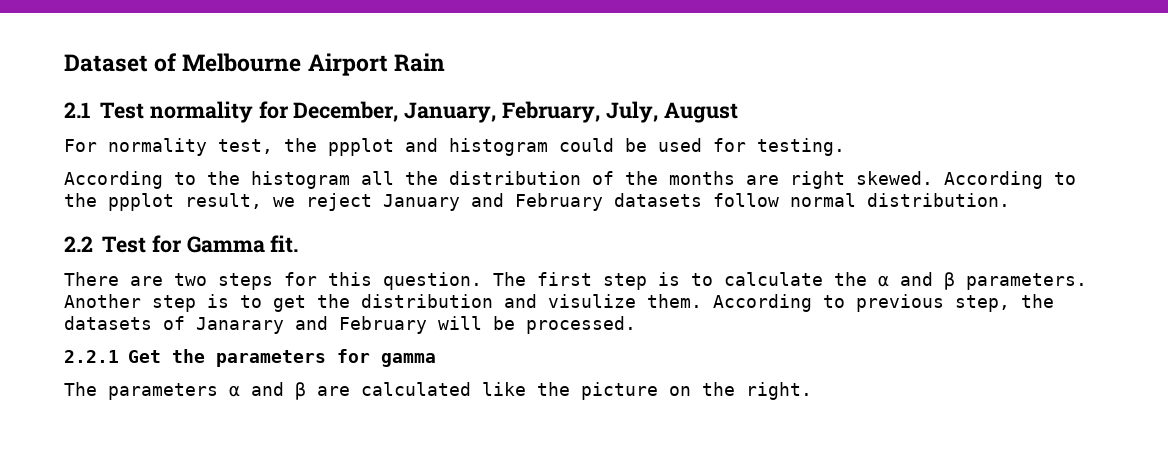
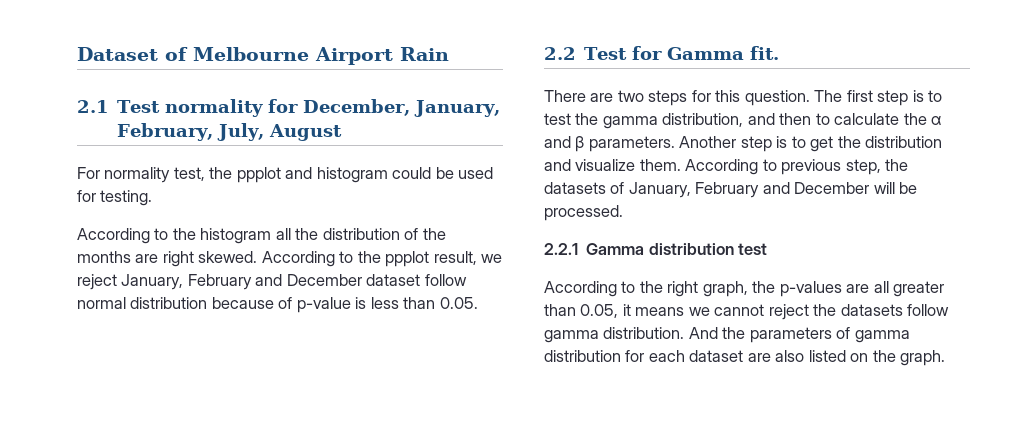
- According to the ppplot result, we reject January and February datasets follow normal distribution.
+ According to the ppplot result, we reject January, February and December dataset follow normal distribution because of p-value is less than 0.05.
- The first step is to calculate the α and β parameters.
+ The first step is to test the gamma distribution, and then to calculate the α and β parameters.
- Another step is to get the distribution and visulize them.
+ Another step is to get the distribution and visualize them.
- According to previous step, the datasets of Janarary and February will be processed.
+ According to previous step, the datasets of January, February and December will be processed.
- 2.2.1 Get the parameters for gamma
- The parameters α and β are calculated like the picture on the right.
+ 2.2.1 Gamma distribution test
+ According to the right graph, the p-values are all greater than 0.05, it means we cannot reject the datasets follow gamma distribution. And the parameters of gamma distribution for each dataset are also listed on the graph.

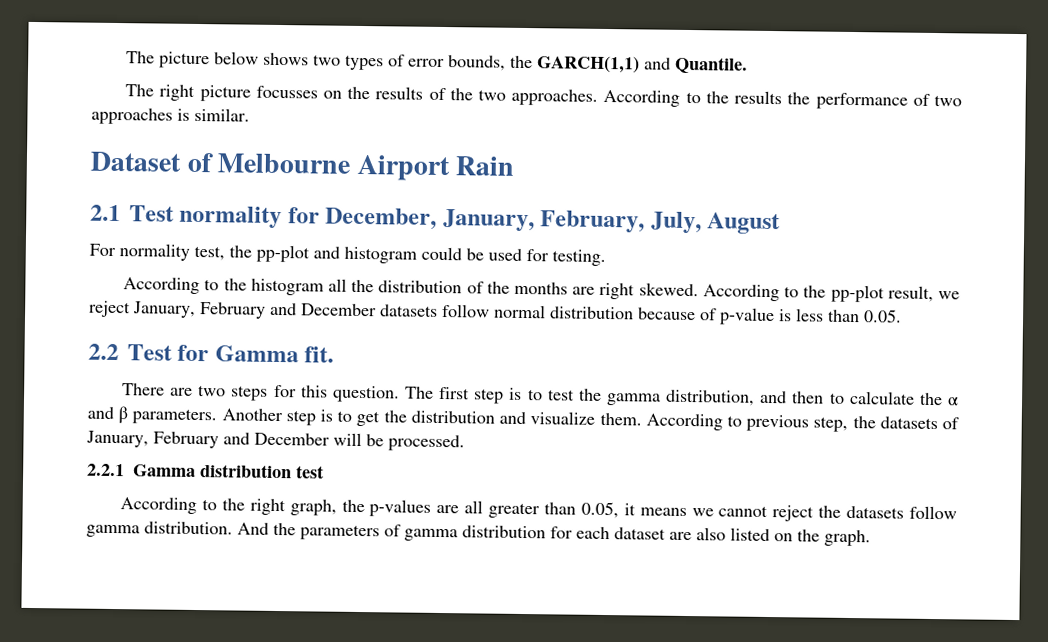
+ The picture below shows two types of error bounds, the GARCH(1,1) and Quantile.
+ The right picture focusses on the results of the two approaches. According to the results the performance of two approaches is similar.
- For normality test, the ppplot and histogram could be used for testing.
+ For normality test, the pp-plot and histogram could be used for testing.
- According to the ppplot result, we reject January, February and December dataset follow normal distribution because of p-value is less than 0.05.
+ According to the pp-plot result, we reject January, February and December datasets follow normal distribution because of p-value is less than 0.05.

